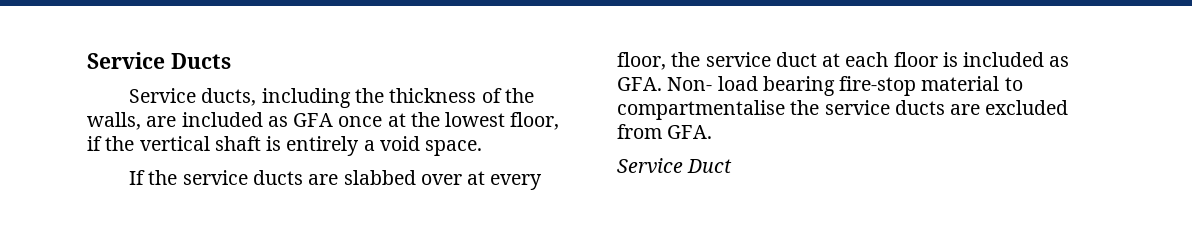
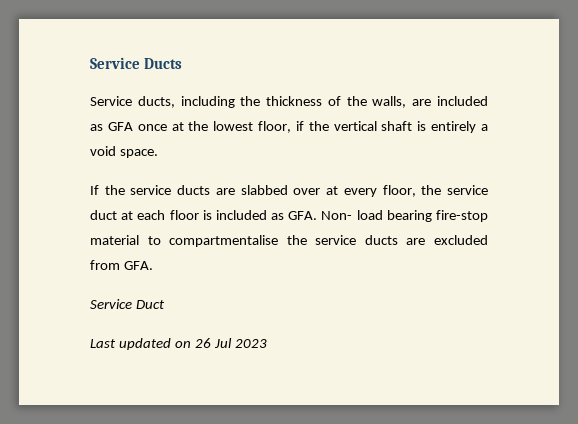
+ Last updated on 26 Jul 2023

